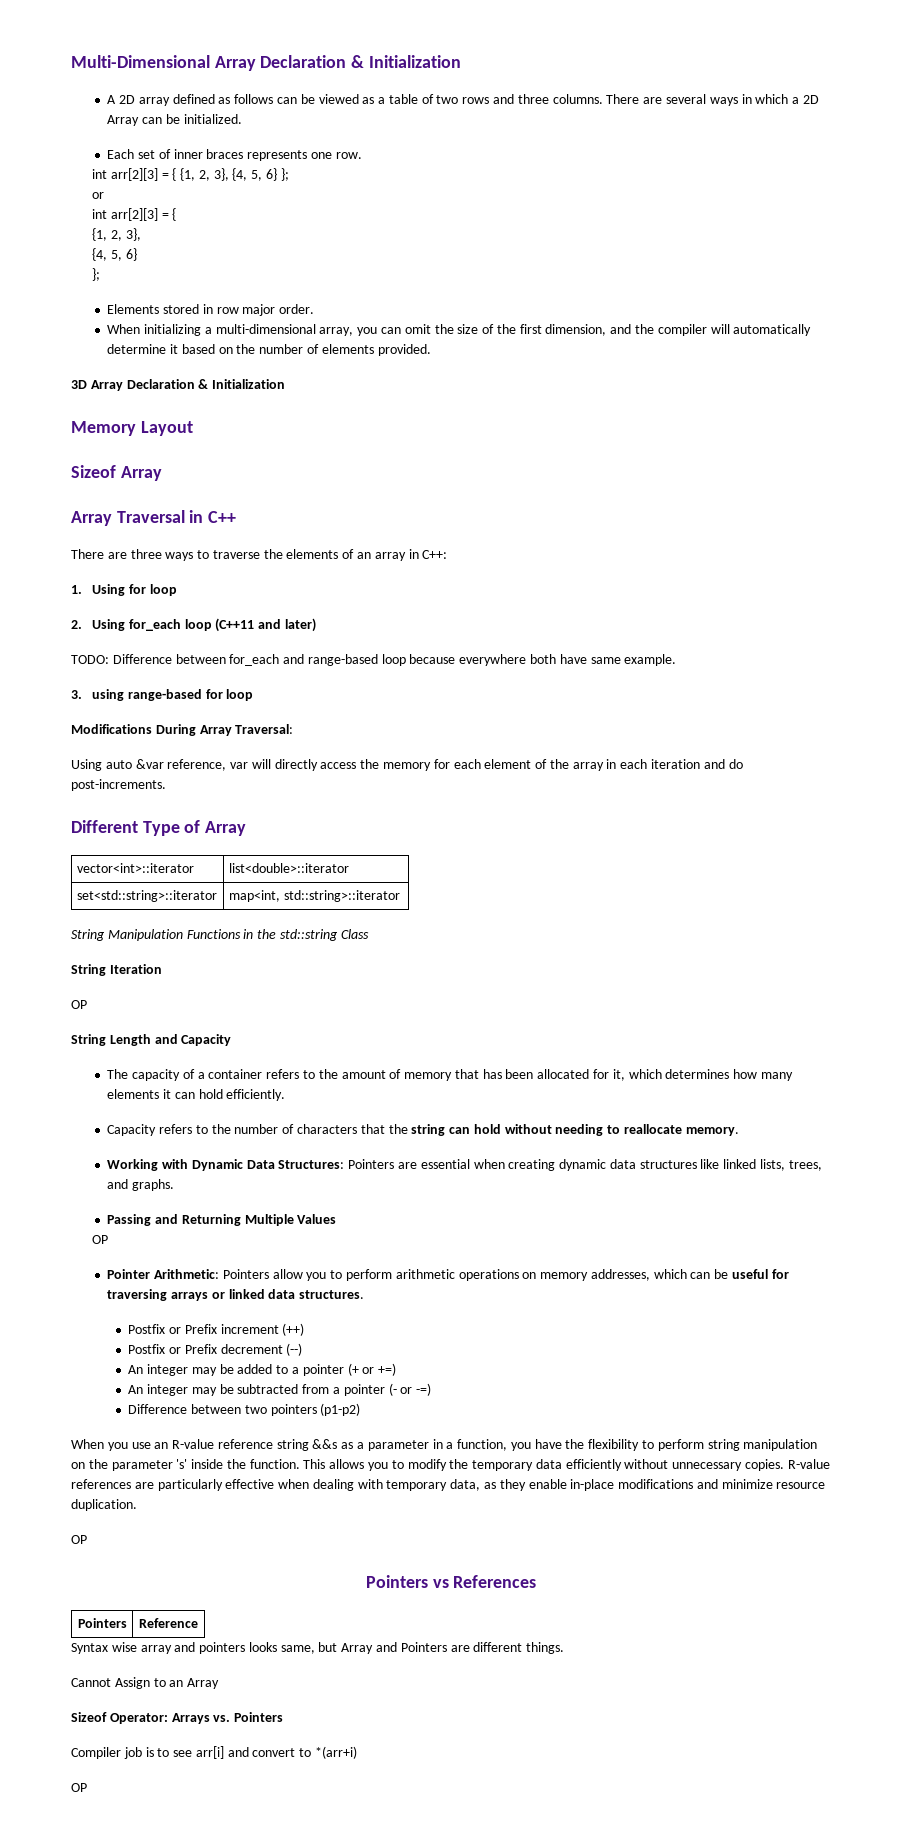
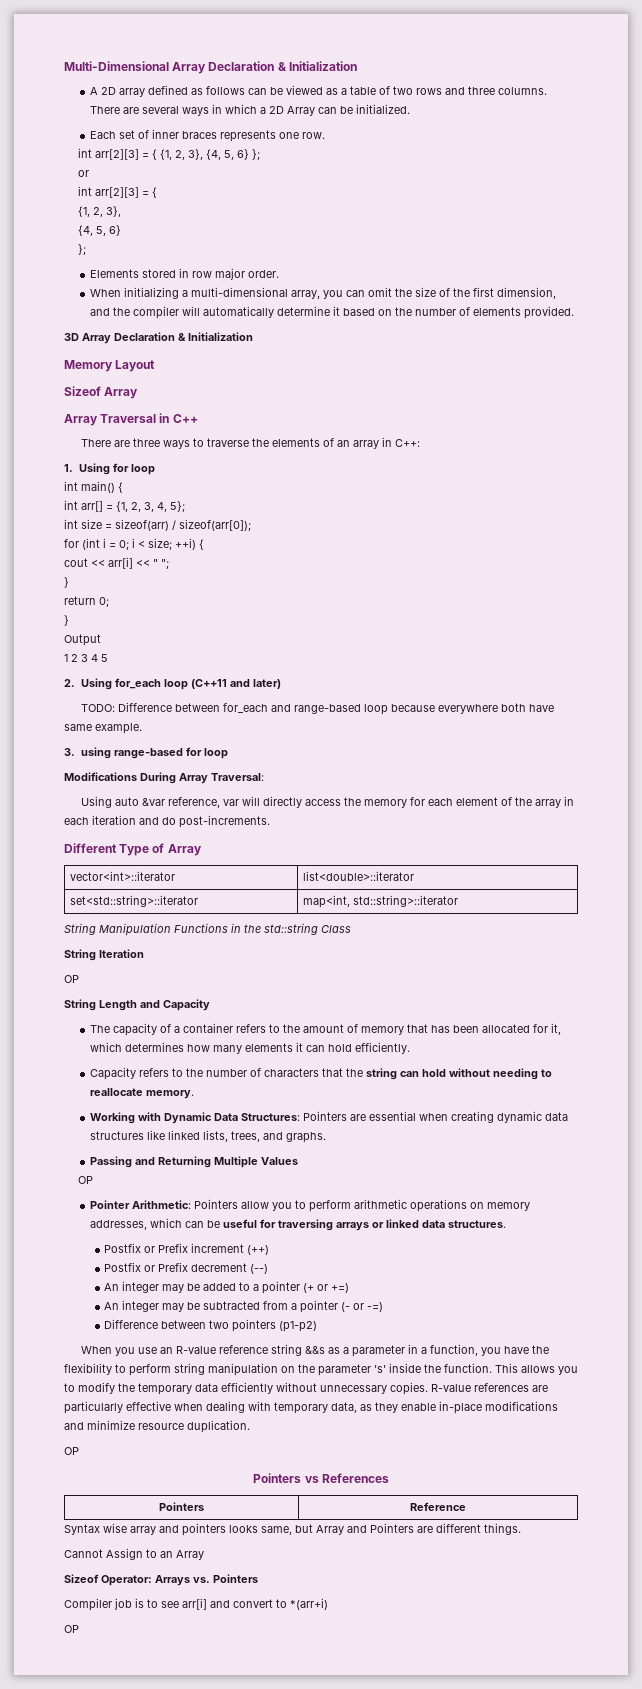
+ int main() {
+ int arr[] = {1, 2, 3, 4, 5};
+ int size = sizeof(arr) / sizeof(arr[0]);
+ for (int i = 0; i < size; ++i) {
+ cout << arr[i] << " ";
+ }
+ return 0;
+ }
+ Output
+ 1 2 3 4 5

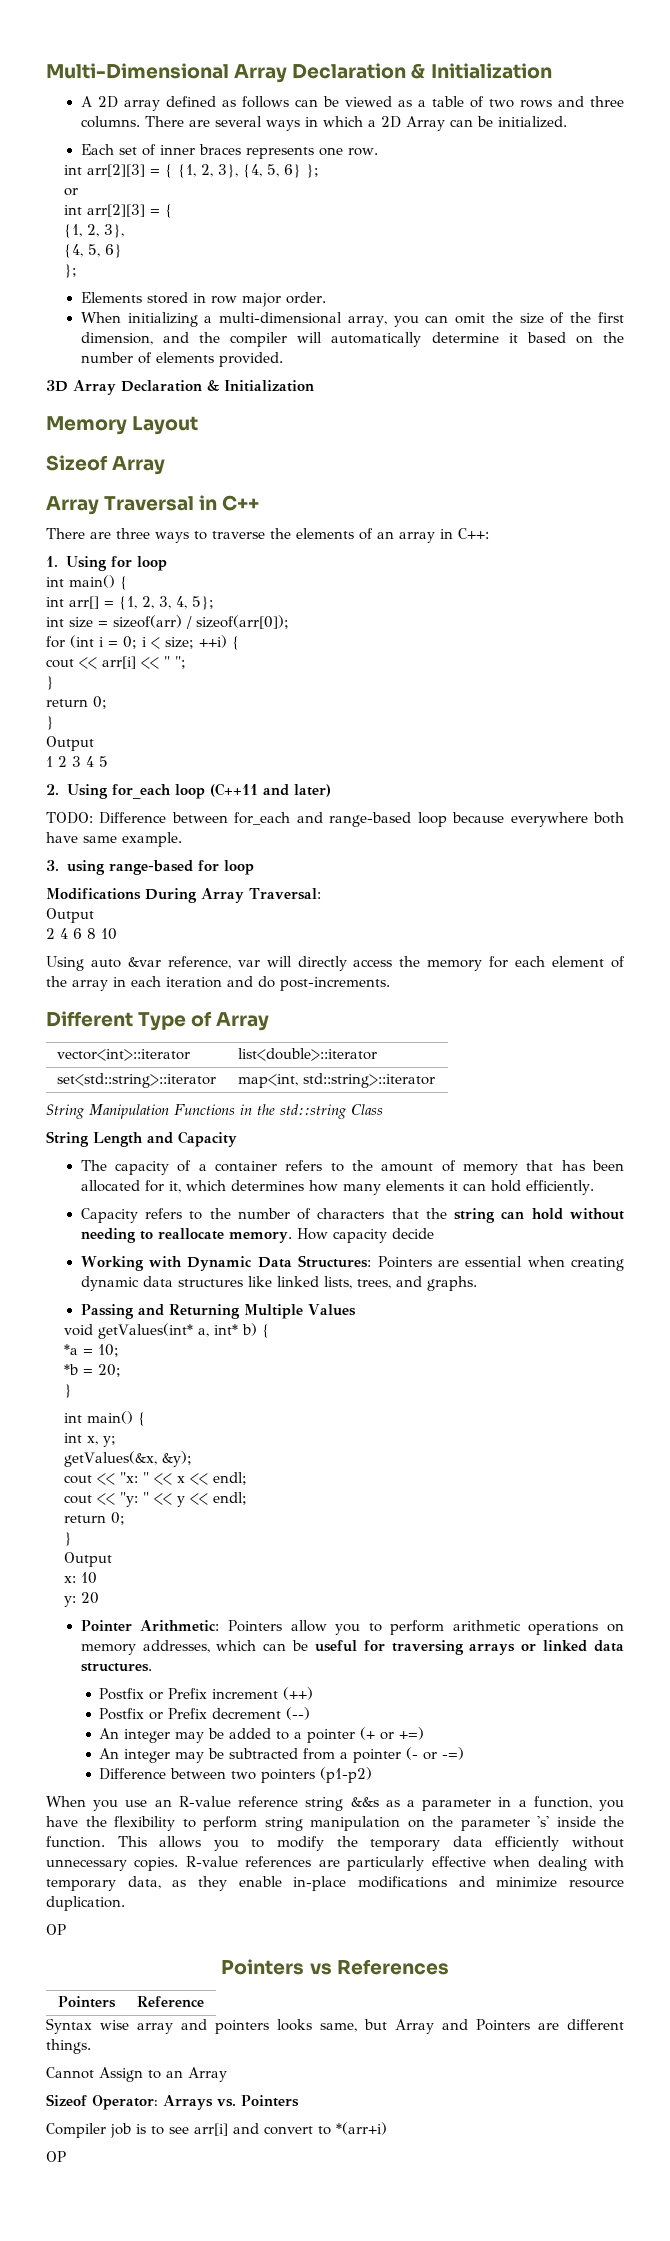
  Modifications During Array Traversal:
+ Output
+ 2 4 6 8 10
- String Iteration
- OP
+ How capacity decide
  Passing and Returning Multiple Values
- OP
+ void getValues(int* a, int* b) {
+ *a = 10;
+ *b = 20;
+ }
+ int main() {
+ int x, y;
+ getValues(&x, &y);
+ cout << "x: " << x << endl;
+ cout << "y: " << y << endl;
+ return 0;
+ }
+ Output
+ x: 10
+ y: 20

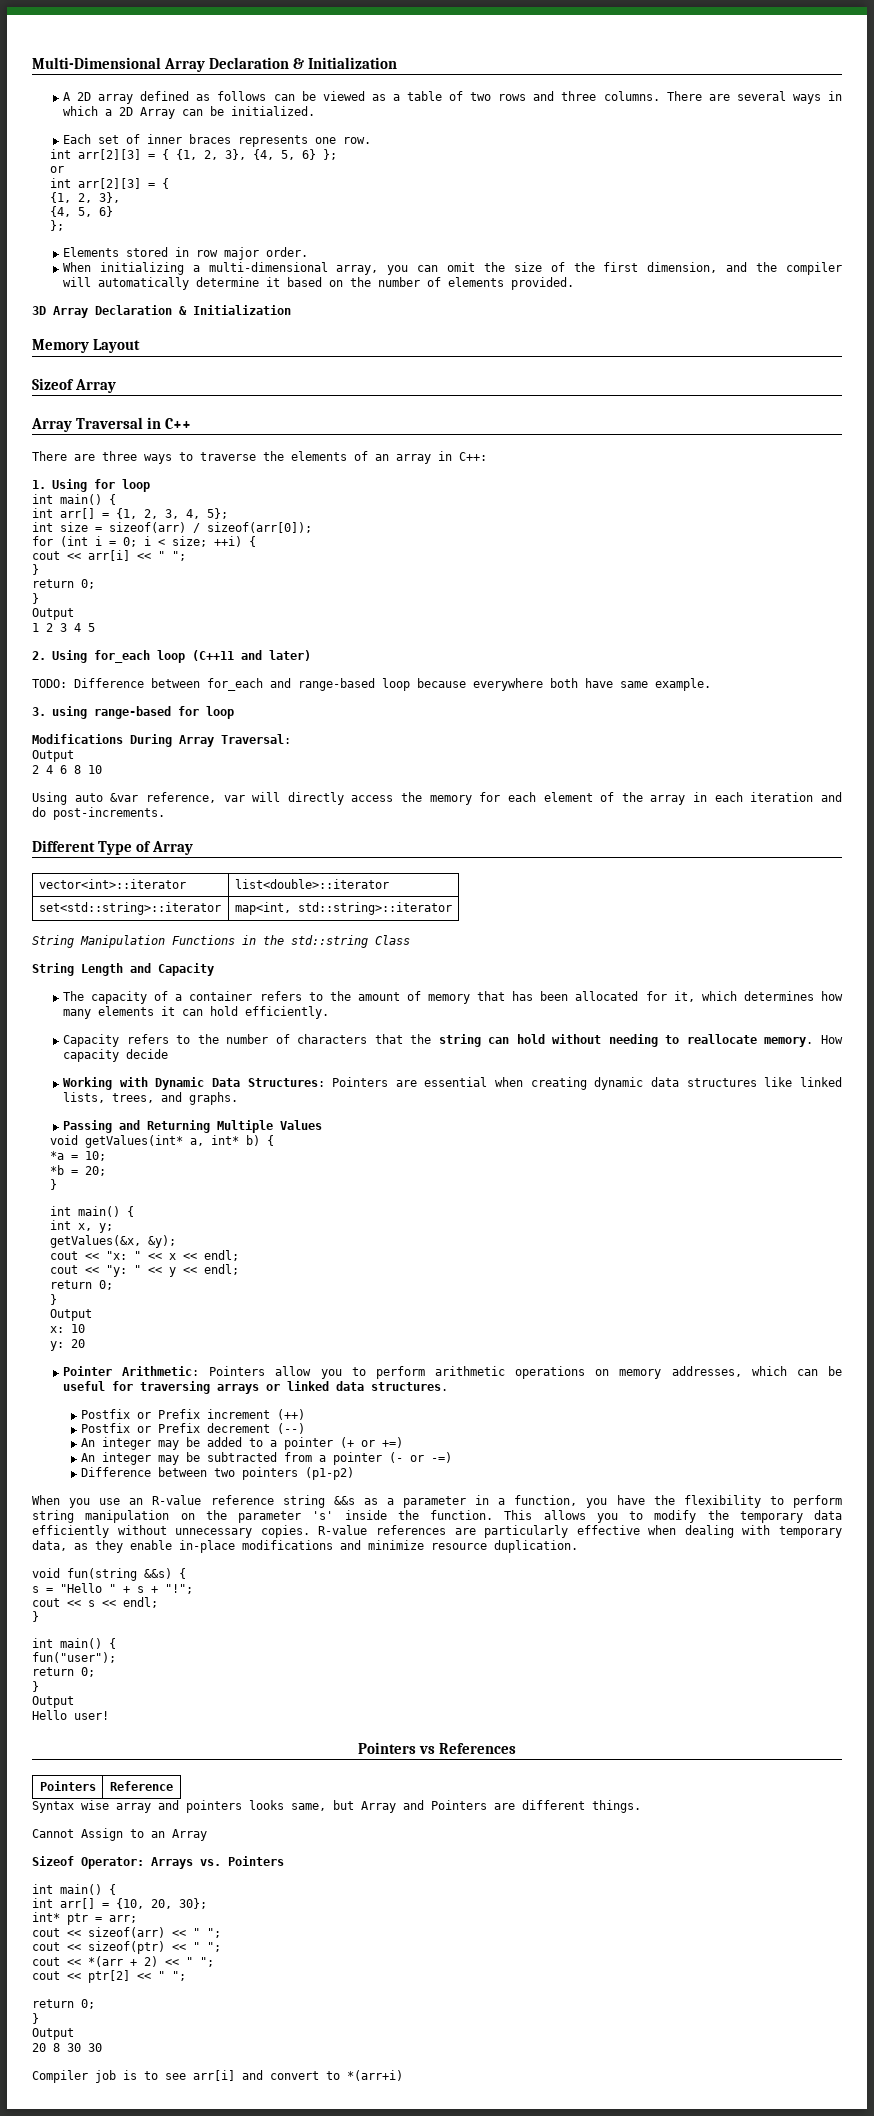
  R-value references are particularly effective when dealing with temporary data, as they enable in-place modifications and minimize resource duplication.
- OP
+ void fun(string &&s) {
+ s = "Hello " + s + "!";
+ cout << s << endl;
+ }
+ int main() {
+ fun("user");
+ return 0;
+ }
+ Output
+ Hello user!
  Sizeof Operator: Arrays vs. Pointers
+ int main() {
+ int arr[] = {10, 20, 30};
+ int* ptr = arr;
+ cout << sizeof(arr) << " ";
+ cout << sizeof(ptr) << " ";
+ cout << *(arr + 2) << " ";
+ cout << ptr[2] << " ";
+ return 0;
+ }
+ Output
+ 20 8 30 30
  Compiler job is to see arr[i] and convert to *(arr+i)
- OP

